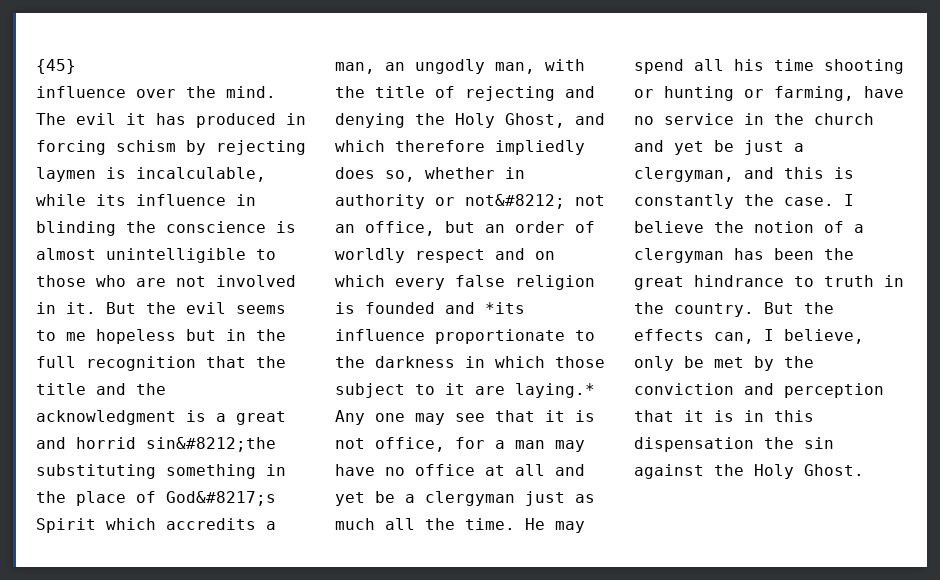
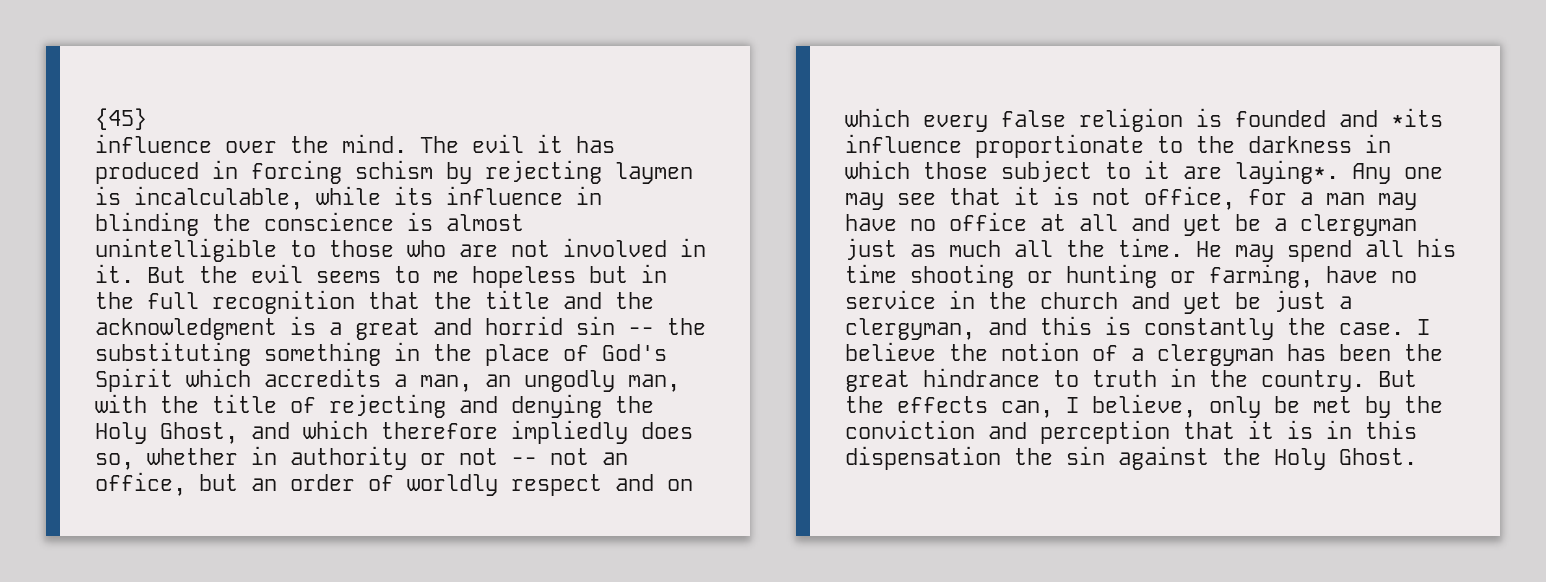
- But the evil seems to me hopeless but in the full recognition that the title and the acknowledgment is a great and horrid sin&#8212;the substituting something in the place of God&#8217;s Spirit which accredits a man, an ungodly man, with the title of rejecting and denying the Holy Ghost, and which therefore impliedly does so, whether in authority or not&#8212; not an office, but an order of worldly respect and on which every false religion is founded and *its influence proportionate to the darkness in which those subject to it are laying.* Any one may see that it is not office, for a man may have no office at all and yet be a clergyman just as much all the time.
+ But the evil seems to me hopeless but in the full recognition that the title and the acknowledgment is a great and horrid sin -- the substituting something in the place of God's Spirit which accredits a man, an ungodly man, with the title of rejecting and denying the Holy Ghost, and which therefore impliedly does so, whether in authority or not -- not an office, but an order of worldly respect and on which every false religion is founded and *its influence proportionate to the darkness in which those subject to it are laying*. Any one may see that it is not office, for a man may have no office at all and yet be a clergyman just as much all the time.

